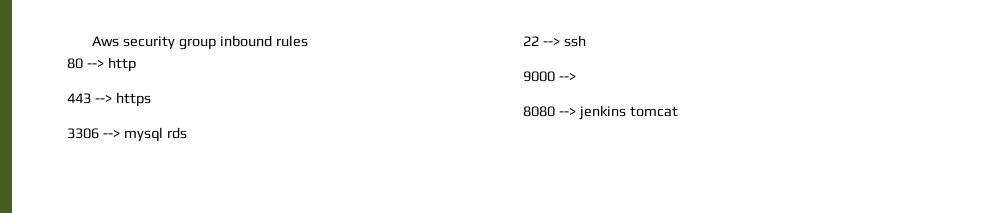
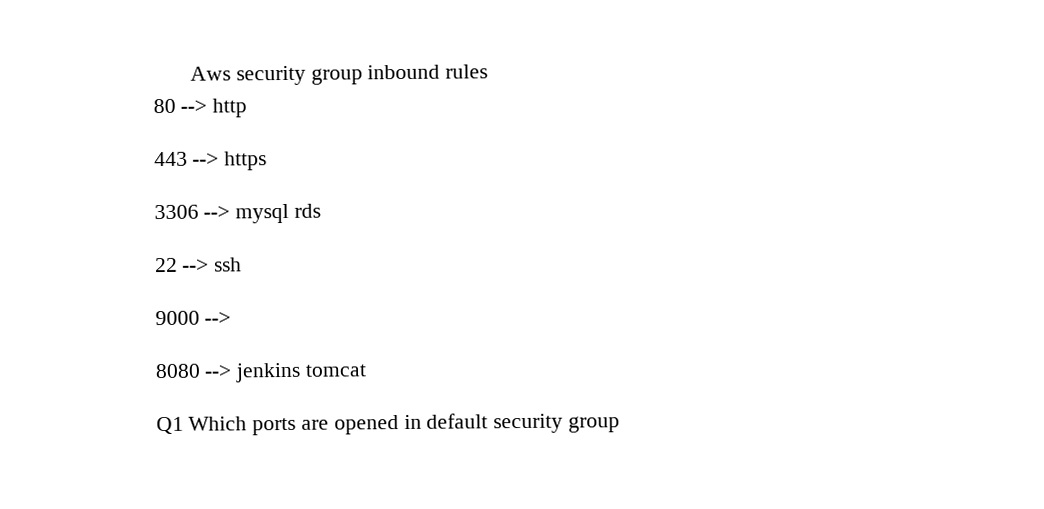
+ Q1 Which ports are opened in default security group

